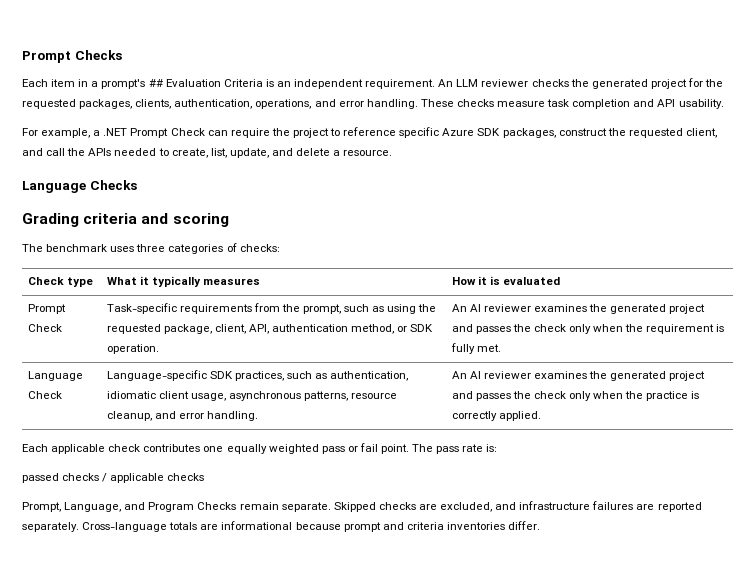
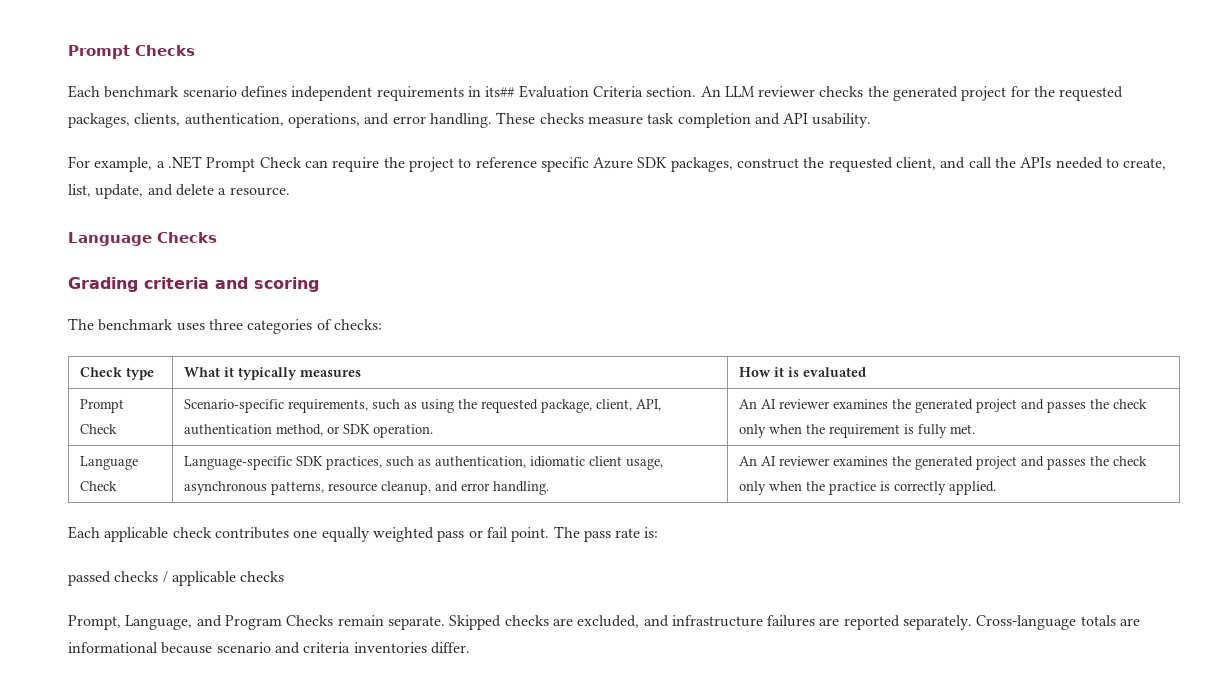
- Each item in a prompt's ## Evaluation Criteria is an independent requirement.
+ Each benchmark scenario defines independent requirements in its## Evaluation Criteria section.
- Prompt Check | Task-specific requirements from the prompt, such as using the requested package, client, API, authentication method, or SDK operation. | An AI reviewer examines the generated project and passes the check only when the requirement is fully met.
+ Prompt Check | Scenario-specific requirements, such as using the requested package, client, API, authentication method, or SDK operation. | An AI reviewer examines the generated project and passes the check only when the requirement is fully met.
- Cross-language totals are informational because prompt and criteria inventories differ.
+ Cross-language totals are informational because scenario and criteria inventories differ.

